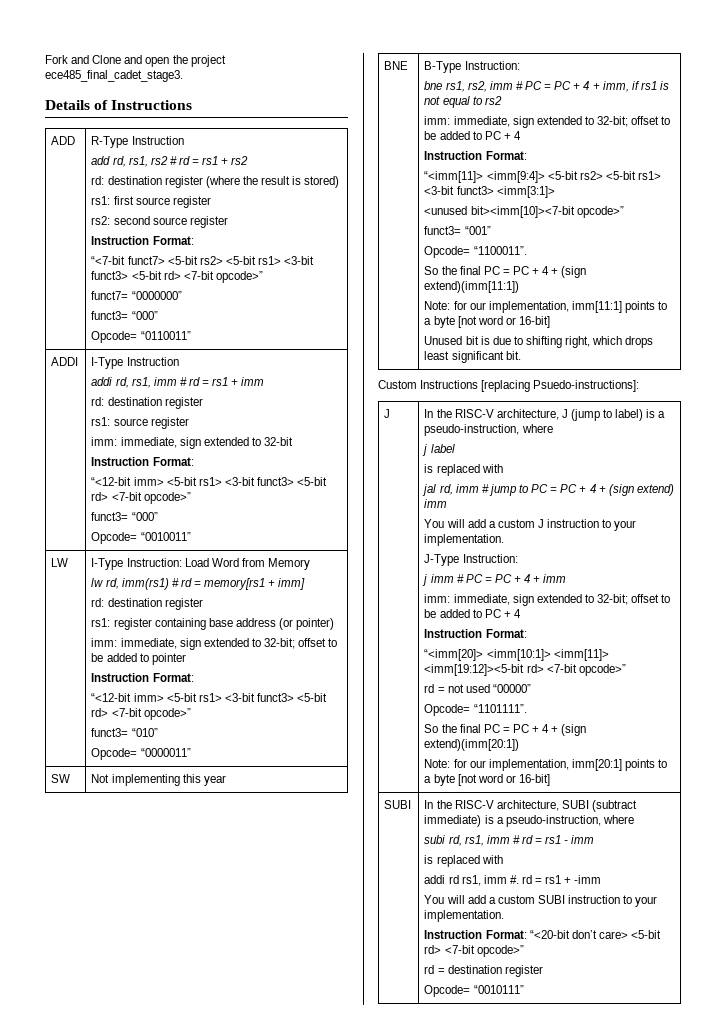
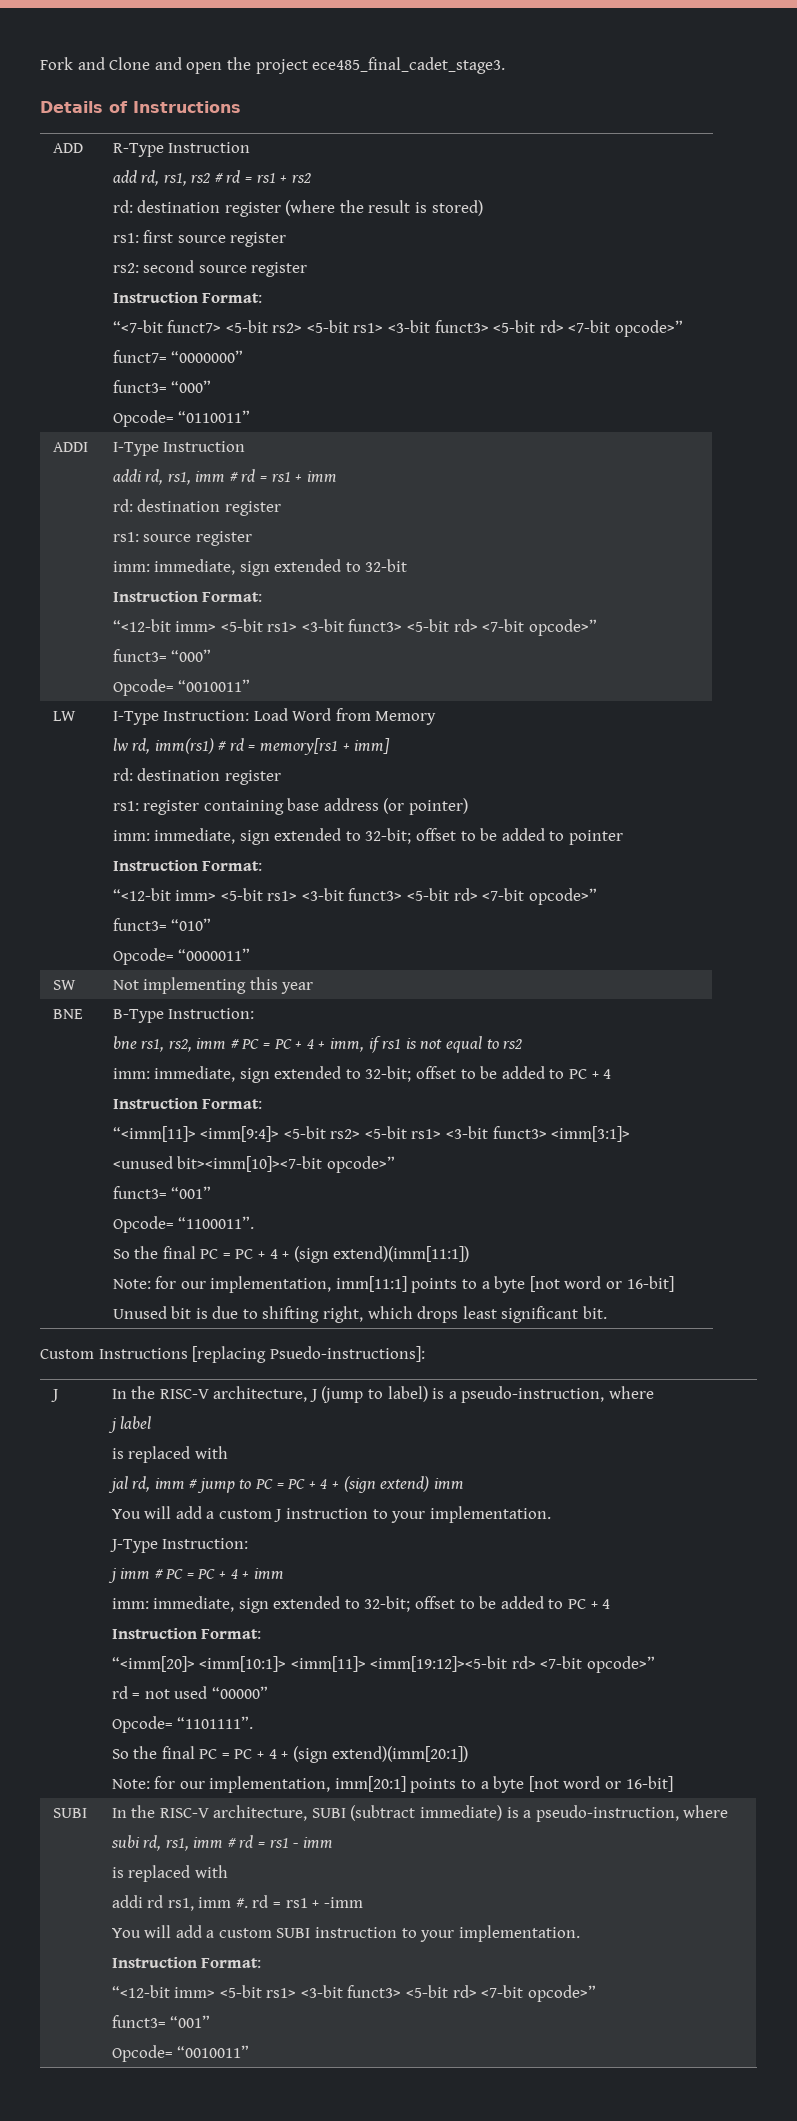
  You will add a custom SUBI instruction to your implementation.
- Instruction Format: “<20-bit don’t care> <5-bit rd> <7-bit opcode>”
- rd = destination register
- Opcode= “0010111”
+ Instruction Format:
+ “<12-bit imm> <5-bit rs1> <3-bit funct3> <5-bit rd> <7-bit opcode>”
+ funct3= “001”
+ Opcode= “0010011”

